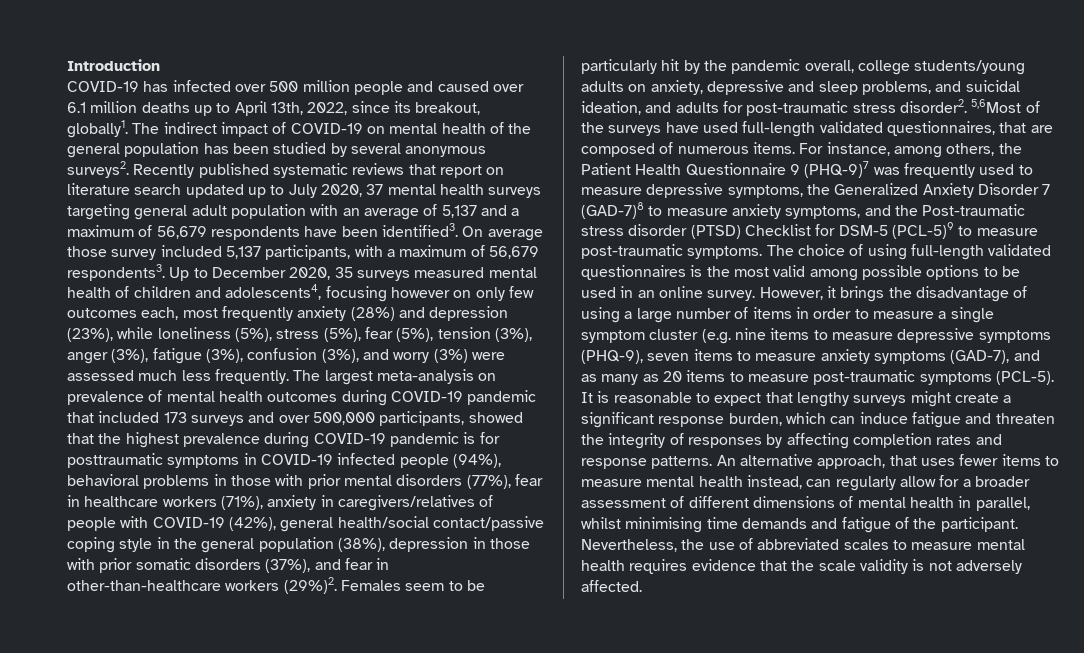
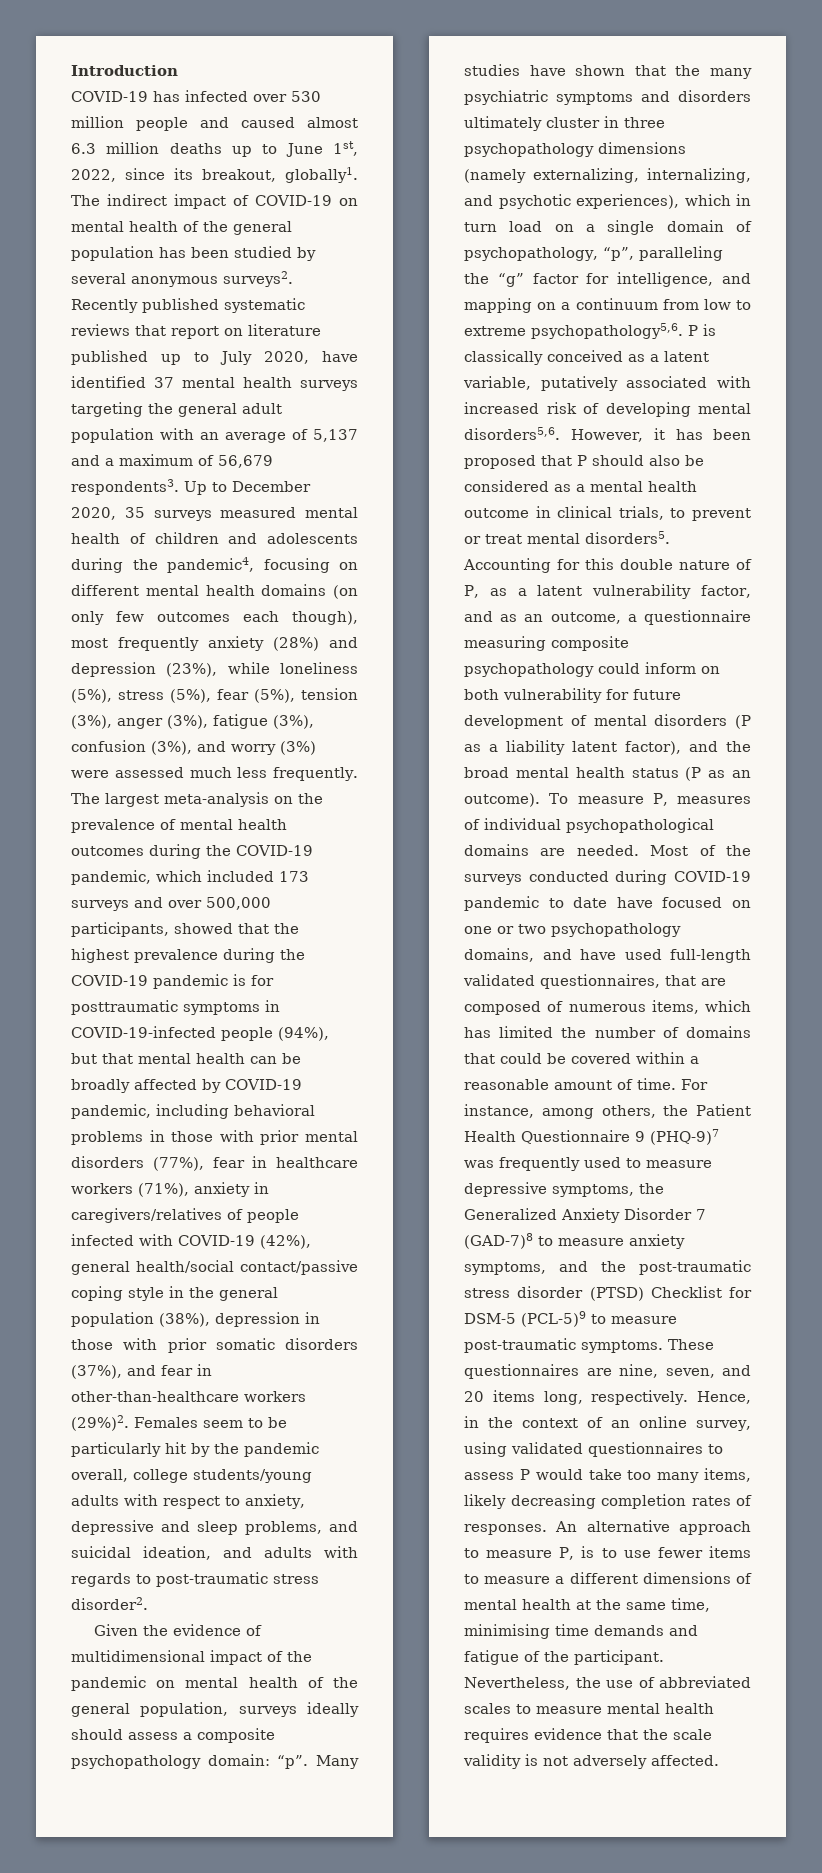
- COVID-19 has infected over 500 million people and caused over 6.1 million deaths up to April 13th, 2022, since its breakout, globally1.
+ COVID-19 has infected over 530 million people and caused almost 6.3 million deaths up to June 1st, 2022, since its breakout, globally1.
- Recently published systematic reviews that report on literature search updated up to July 2020, 37 mental health surveys targeting general adult population with an average of 5,137 and a maximum of 56,679 respondents have been identified3. On average those survey included 5,137 participants, with a maximum of 56,679 respondents3.
+ Recently published systematic reviews that report on literature published up to July 2020, have identified 37 mental health surveys targeting the general adult population with an average of 5,137 and a maximum of 56,679 respondents3.
- Up to December 2020, 35 surveys measured mental health of children and adolescents4, focusing however on only few outcomes each, most frequently anxiety (28%) and depression (23%), while loneliness (5%), stress (5%), fear (5%), tension (3%), anger (3%), fatigue (3%), confusion (3%), and worry (3%) were assessed much less frequently.
+ Up to December 2020, 35 surveys measured mental health of children and adolescents during the pandemic4, focusing on different mental health domains (on only few outcomes each though), most frequently anxiety (28%) and depression (23%), while loneliness (5%), stress (5%), fear (5%), tension (3%), anger (3%), fatigue (3%), confusion (3%), and worry (3%) were assessed much less frequently.
- The largest meta-analysis on prevalence of mental health outcomes during COVID-19 pandemic that included 173 surveys and over 500,000 participants, showed that the highest prevalence during COVID-19 pandemic is for posttraumatic symptoms in COVID-19 infected people (94%), behavioral problems in those with prior mental disorders (77%), fear in healthcare workers (71%), anxiety in caregivers/relatives of people with COVID-19 (42%), general health/social contact/passive coping style in the general population (38%), depression in those with prior somatic disorders (37%), and fear in other-than-healthcare workers (29%)2.
+ The largest meta-analysis on the prevalence of mental health outcomes during the COVID-19 pandemic, which included 173 surveys and over 500,000 participants, showed that the highest prevalence during the COVID-19 pandemic is for posttraumatic symptoms in COVID-19-infected people (94%), but that mental health can be broadly affected by COVID-19 pandemic, including behavioral problems in those with prior mental disorders (77%), fear in healthcare workers (71%), anxiety in caregivers/relatives of people infected with COVID-19 (42%), general health/social contact/passive coping style in the general population (38%), depression in those with prior somatic disorders (37%), and fear in other-than-healthcare workers (29%)2.
- Females seem to be particularly hit by the pandemic overall, college students/young adults on anxiety, depressive and sleep problems, and suicidal ideation, and adults for post-traumatic stress disorder2. 5,6Most of the surveys have used full-length validated questionnaires, that are composed of numerous items.
+ Females seem to be particularly hit by the pandemic overall, college students/young adults with respect to anxiety, depressive and sleep problems, and suicidal ideation, and adults with regards to post-traumatic stress disorder2.
+ Given the evidence of multidimensional impact of the pandemic on mental health of the general population, surveys ideally should assess a composite psychopathology domain: “p”. Many studies have shown that the many psychiatric symptoms and disorders ultimately cluster in three psychopathology dimensions (namely externalizing, internalizing, and psychotic experiences), which in turn load on a single domain of psychopathology, “p”, paralleling the “g” factor for intelligence, and mapping on a continuum from low to extreme psychopathology5,6. P is classically conceived as a latent variable, putatively associated with increased risk of developing mental disorders5,6. However, it has been proposed that P should also be considered as a mental health outcome in clinical trials, to prevent or treat mental disorders5. Accounting for this double nature of P, as a latent vulnerability factor, and as an outcome, a questionnaire measuring composite psychopathology could inform on both vulnerability for future development of mental disorders (P as a liability latent factor), and the broad mental health status (P as an outcome). To measure P, measures of individual psychopathological domains are needed. Most of the surveys conducted during COVID-19 pandemic to date have focused on one or two psychopathology domains, and have used full-length validated questionnaires, that are composed of numerous items, which has limited the number of domains that could be covered within a reasonable amount of time.
- For instance, among others, the Patient Health Questionnaire 9 (PHQ-9)7 was frequently used to measure depressive symptoms, the Generalized Anxiety Disorder 7 (GAD-7)8 to measure anxiety symptoms, and the Post-traumatic stress disorder (PTSD) Checklist for DSM-5 (PCL-5)9 to measure post-traumatic symptoms.
+ For instance, among others, the Patient Health Questionnaire 9 (PHQ-9)7 was frequently used to measure depressive symptoms, the Generalized Anxiety Disorder 7 (GAD-7)8 to measure anxiety symptoms, and the post-traumatic stress disorder (PTSD) Checklist for DSM-5 (PCL-5)9 to measure post-traumatic symptoms.
- The choice of using full-length validated questionnaires is the most valid among possible options to be used in an online survey. However, it brings the disadvantage of using a large number of items in order to measure a single symptom cluster (e.g. nine items to measure depressive symptoms (PHQ-9), seven items to measure anxiety symptoms (GAD-7), and as many as 20 items to measure post-traumatic symptoms (PCL-5). It is reasonable to expect that lengthy surveys might create a significant response burden, which can induce fatigue and threaten the integrity of responses by affecting completion rates and response patterns. An alternative approach, that uses fewer items to measure mental health instead, can regularly allow for a broader assessment of different dimensions of mental health in parallel, whilst minimising time demands and fatigue of the participant.
+ These questionnaires are nine, seven, and 20 items long, respectively. Hence, in the context of an online survey, using validated questionnaires to assess P would take too many items, likely decreasing completion rates of responses. An alternative approach to measure P, is to use fewer items to measure a different dimensions of mental health at the same time, minimising time demands and fatigue of the participant.

